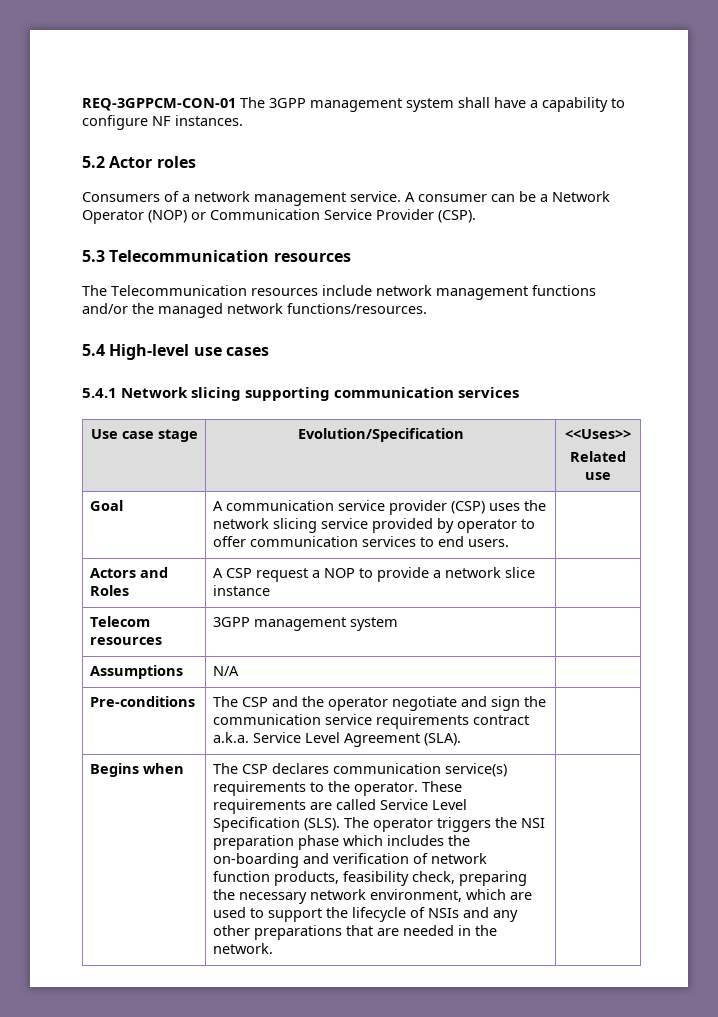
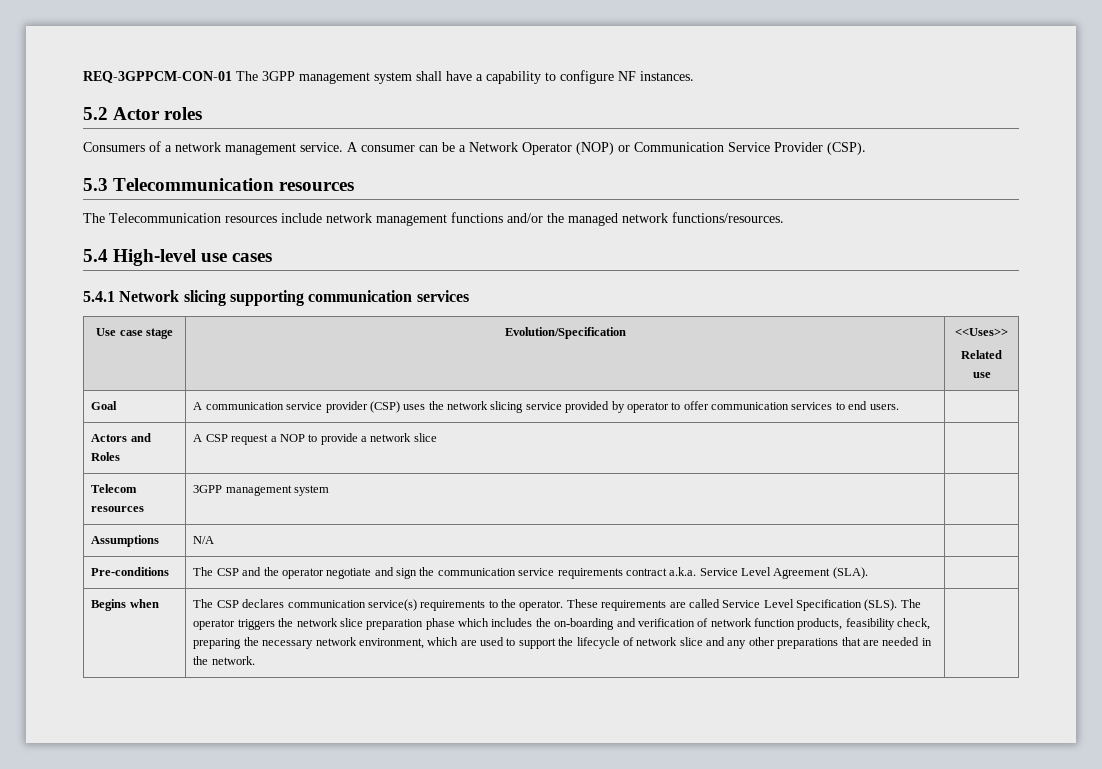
- Actors and Roles | A CSP request a NOP to provide a network slice instance |
+ Actors and Roles | A CSP request a NOP to provide a network slice |
- The operator triggers the NSI preparation phase which includes the on-boarding and verification of network function products, feasibility check, preparing the necessary network environment, which are used to support the lifecycle of NSIs and any other preparations that are needed in the network.
+ The operator triggers the network slice preparation phase which includes the on-boarding and verification of network function products, feasibility check, preparing the necessary network environment, which are used to support the lifecycle of network slice and any other preparations that are needed in the network.

